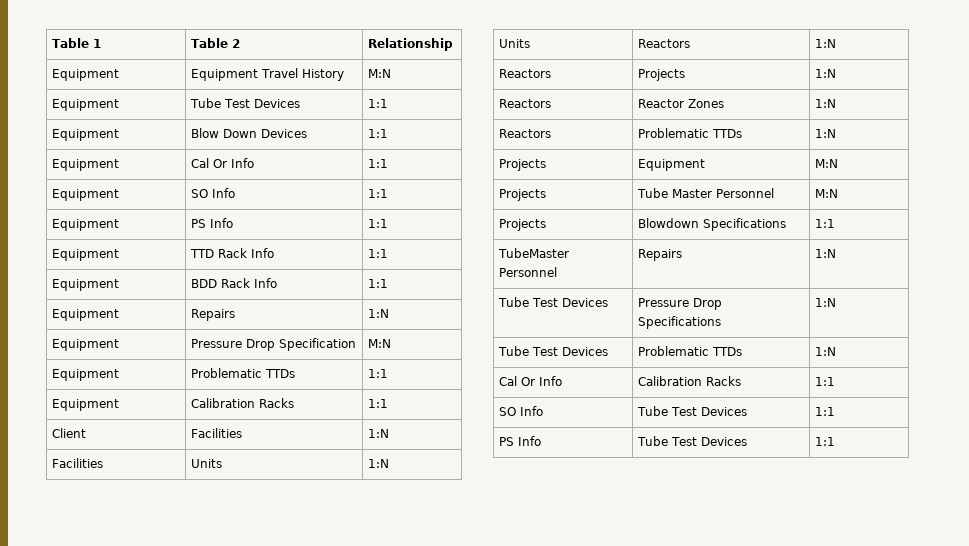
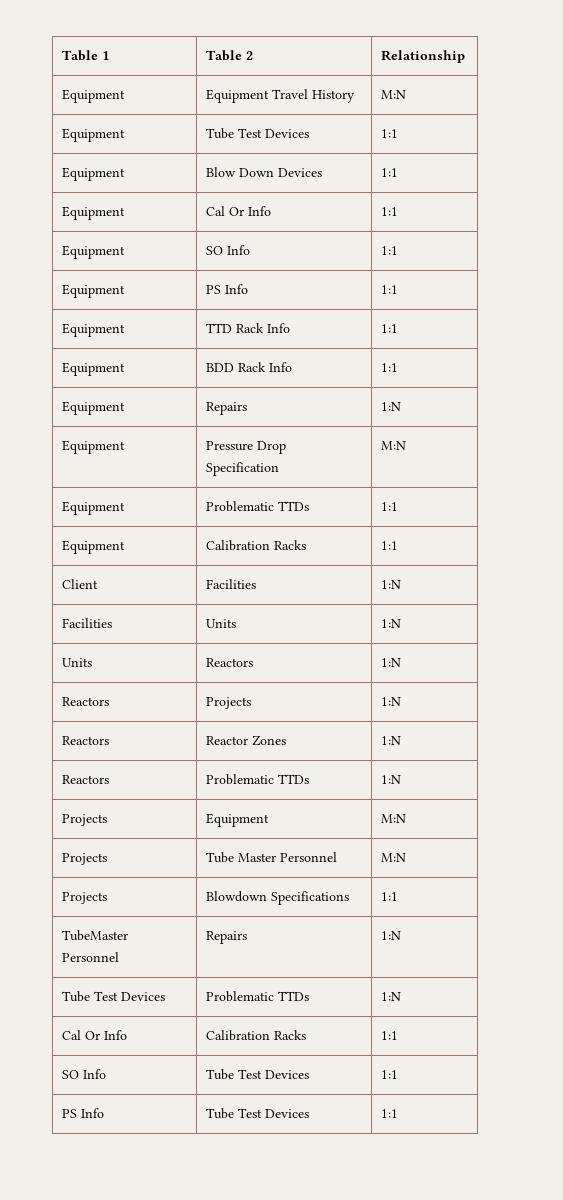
- Tube Test Devices | Pressure Drop Specifications | 1:N

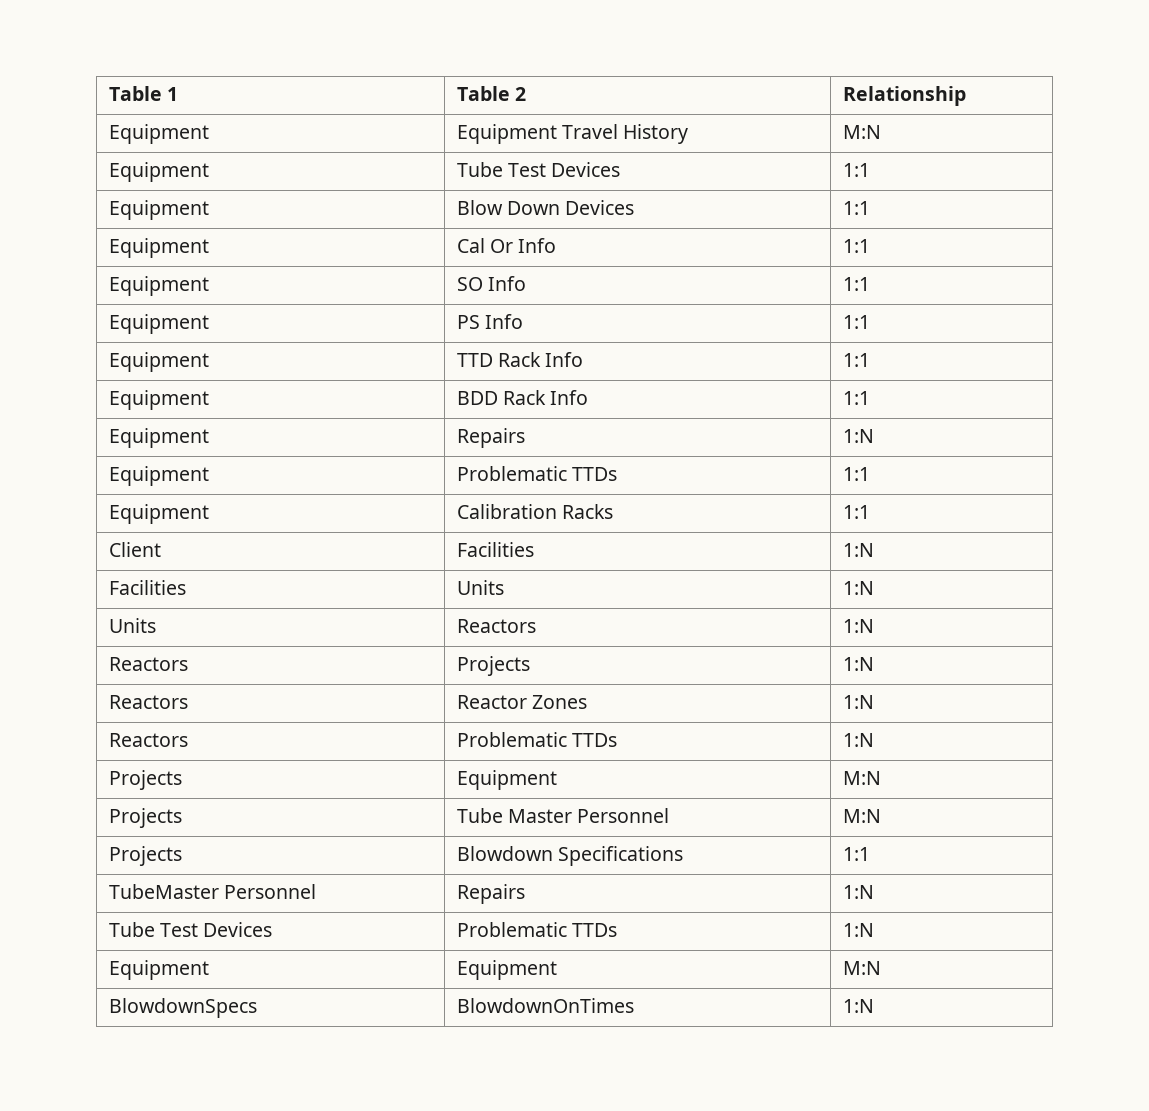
- Equipment | Pressure Drop Specification | M:N
- Cal Or Info | Calibration Racks | 1:1
- SO Info | Tube Test Devices | 1:1
- PS Info | Tube Test Devices | 1:1
+ Equipment | Equipment | M:N
+ BlowdownSpecs | BlowdownOnTimes | 1:N

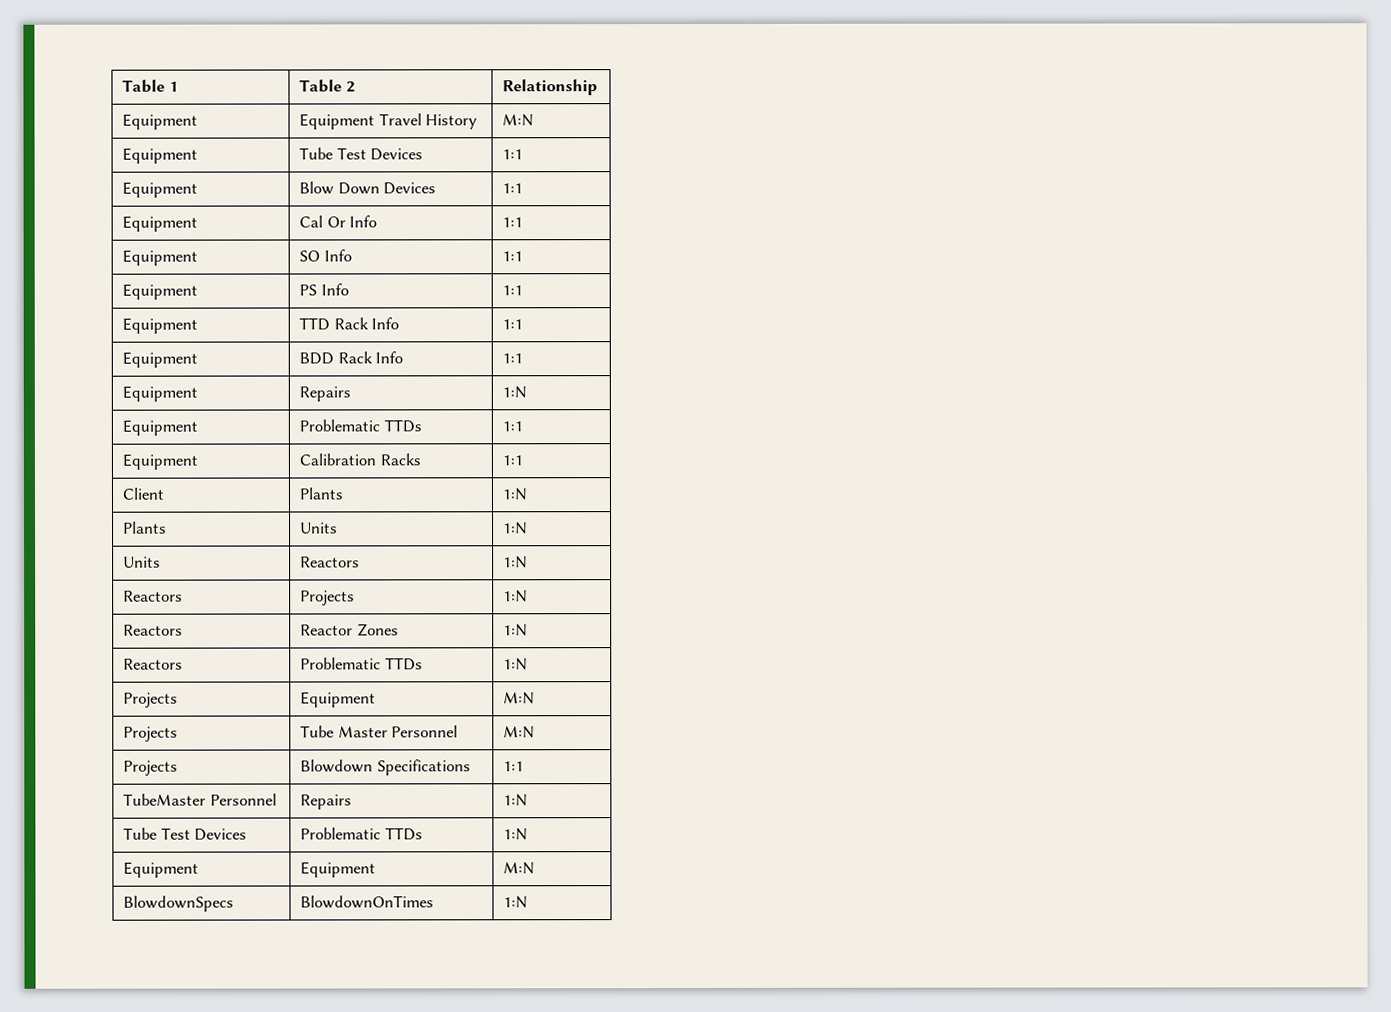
- Client | Facilities | 1:N
- Facilities | Units | 1:N
+ Client | Plants | 1:N
+ Plants | Units | 1:N

